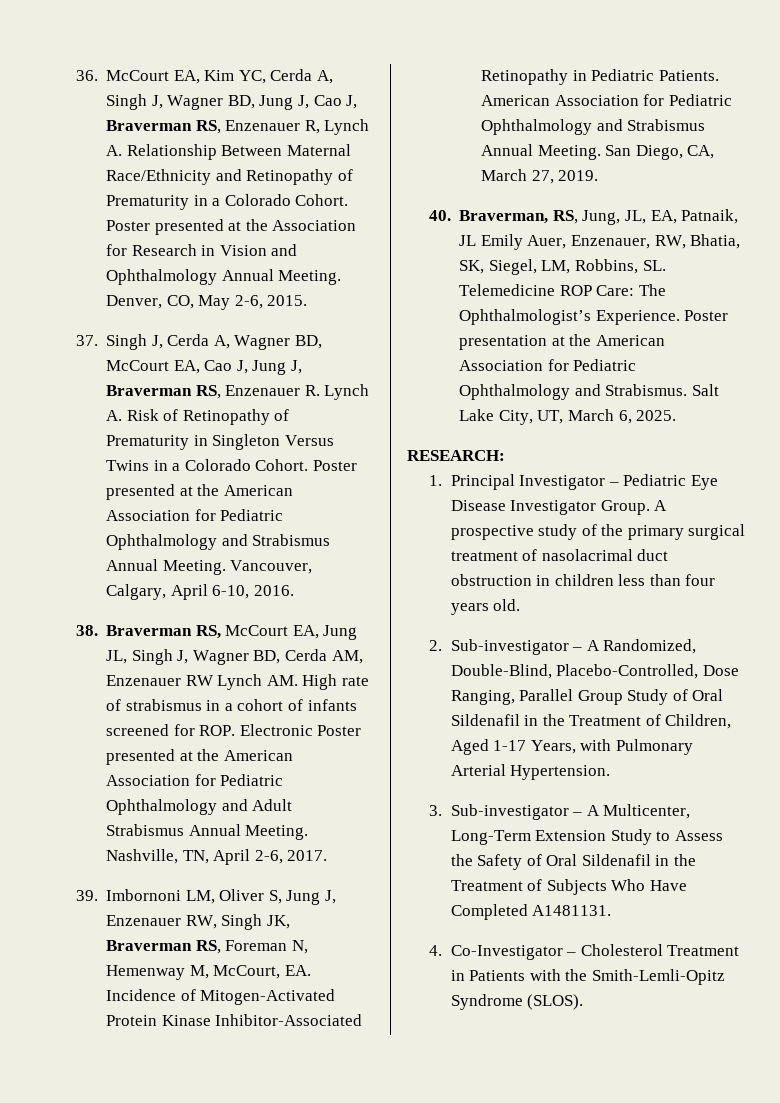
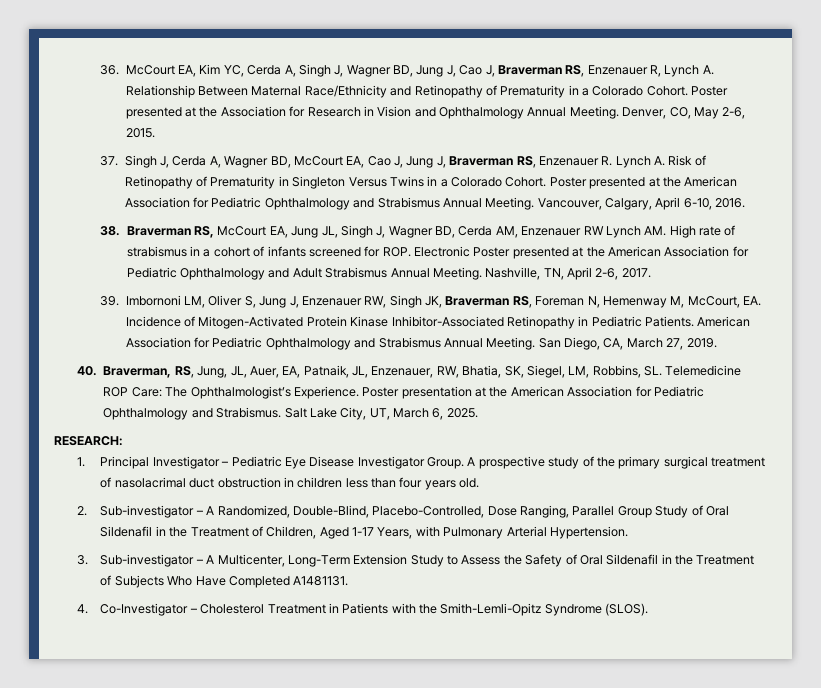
- 40. Braverman, RS, Jung, JL, EA, Patnaik, JL Emily Auer, Enzenauer, RW, Bhatia, SK, Siegel, LM, Robbins, SL. Telemedicine ROP Care: The Ophthalmologist’s Experience.
+ 40. Braverman, RS, Jung, JL, Auer, EA, Patnaik, JL, Enzenauer, RW, Bhatia, SK, Siegel, LM, Robbins, SL. Telemedicine ROP Care: The Ophthalmologist’s Experience.

